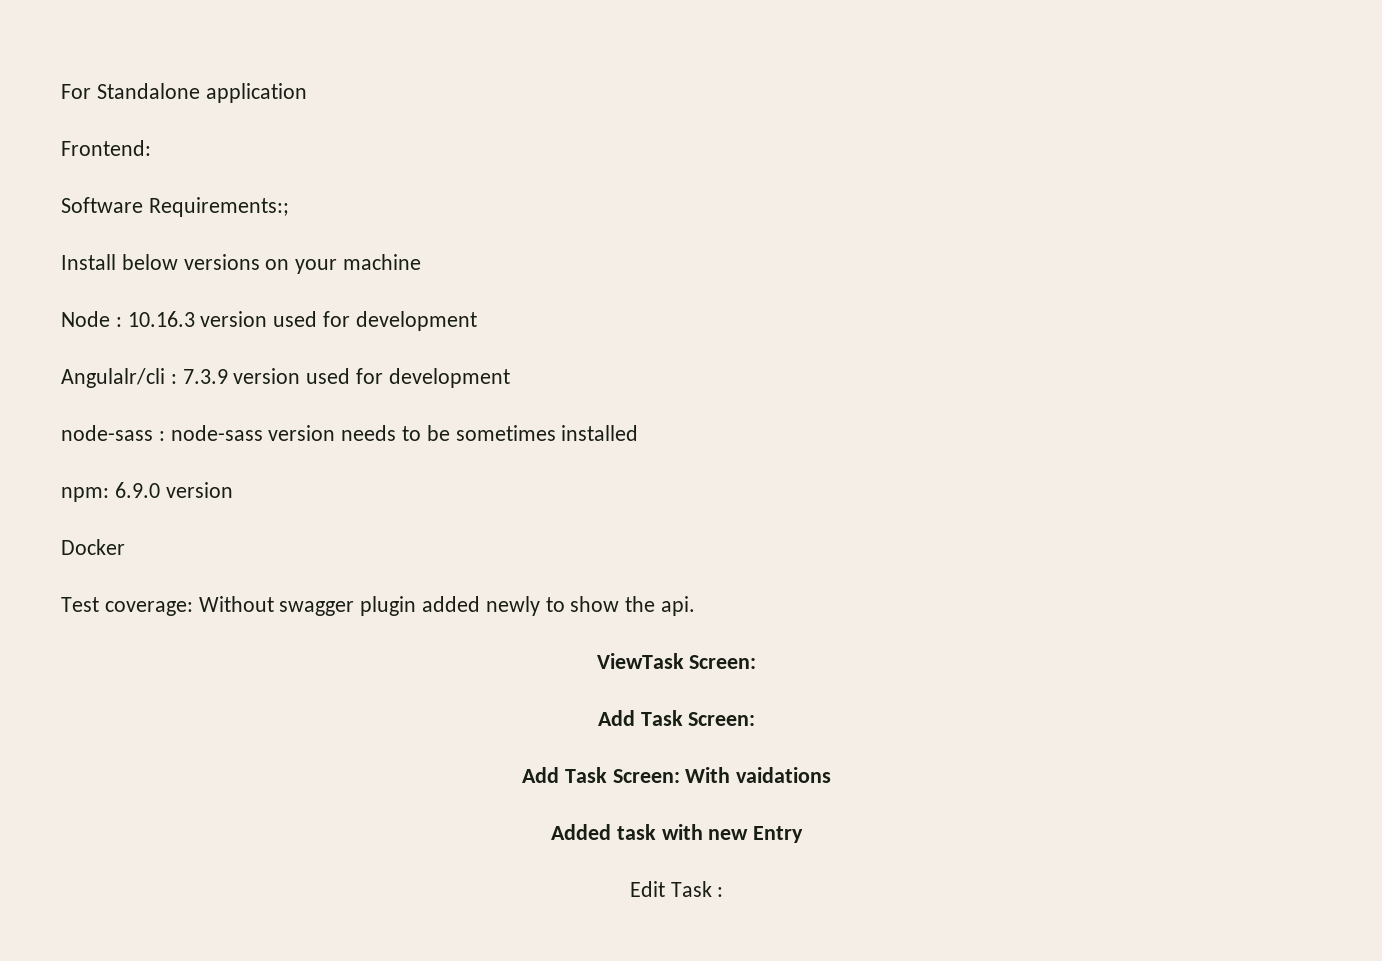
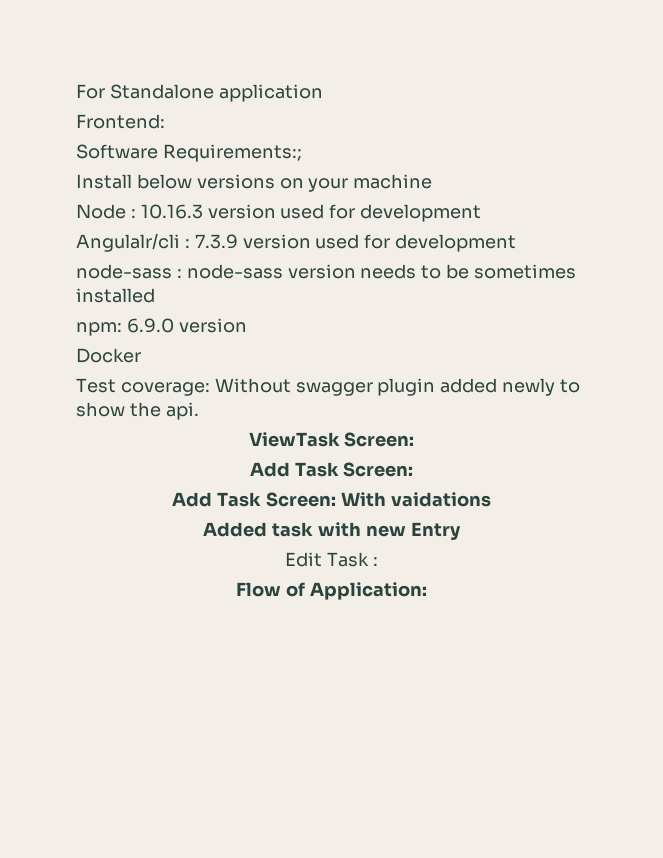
+ Flow of Application:

